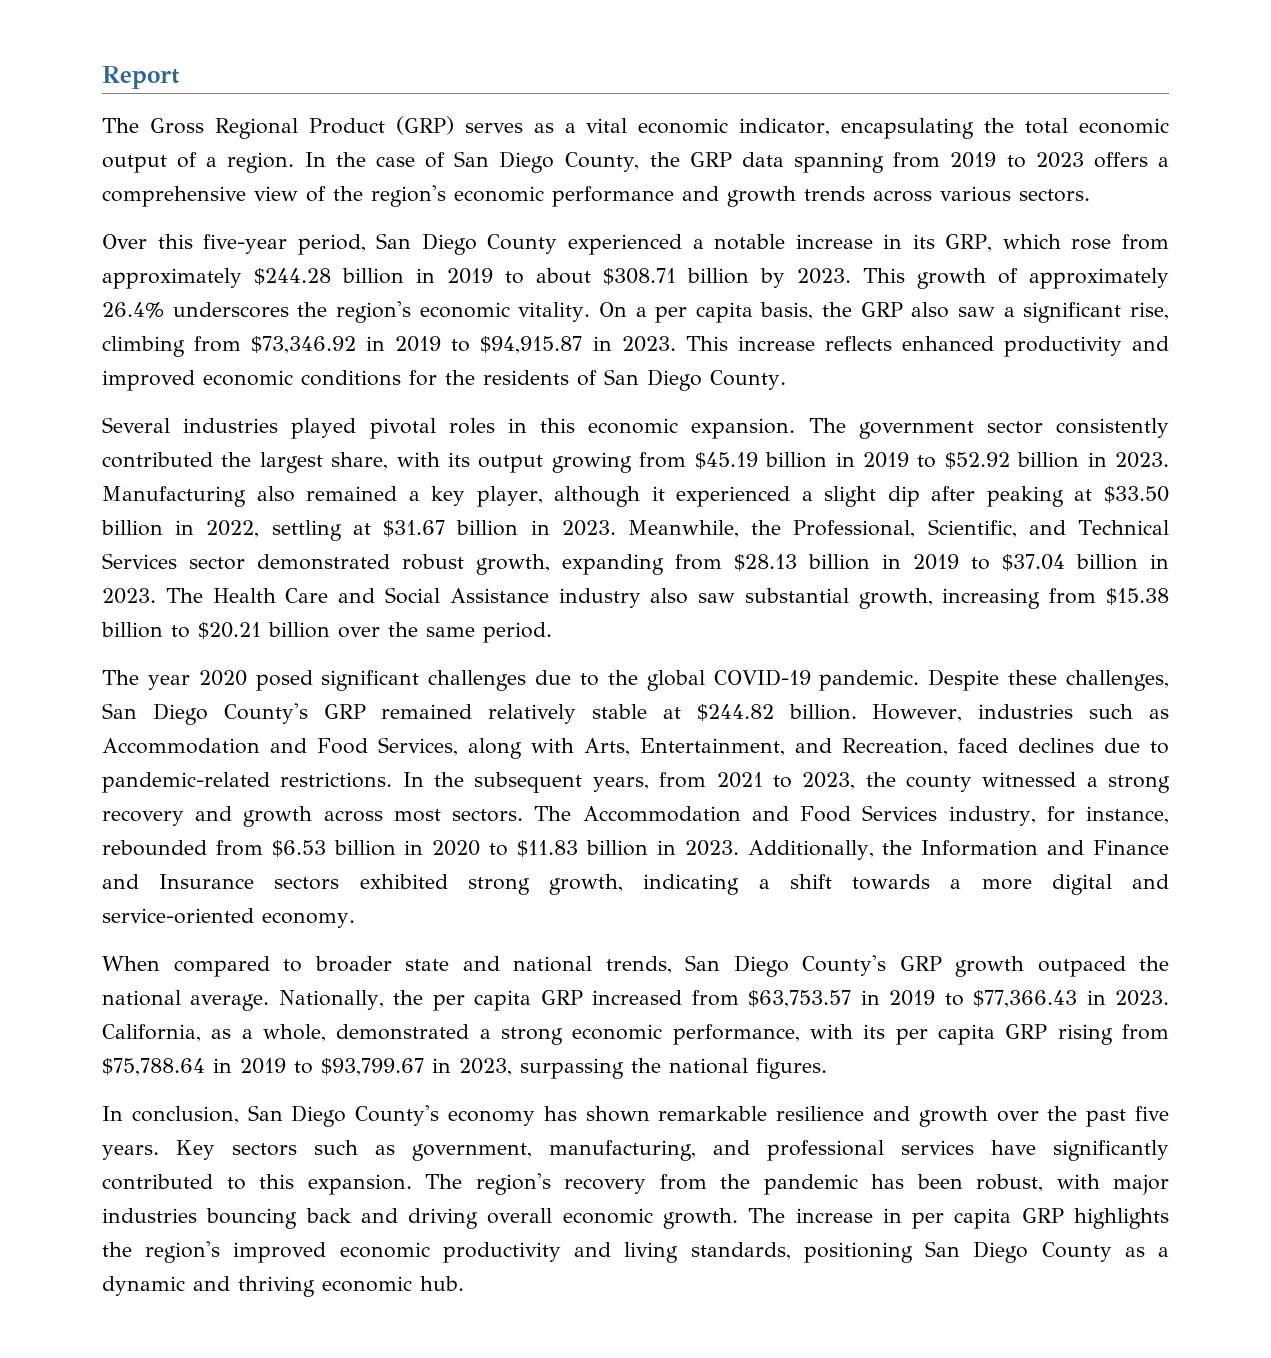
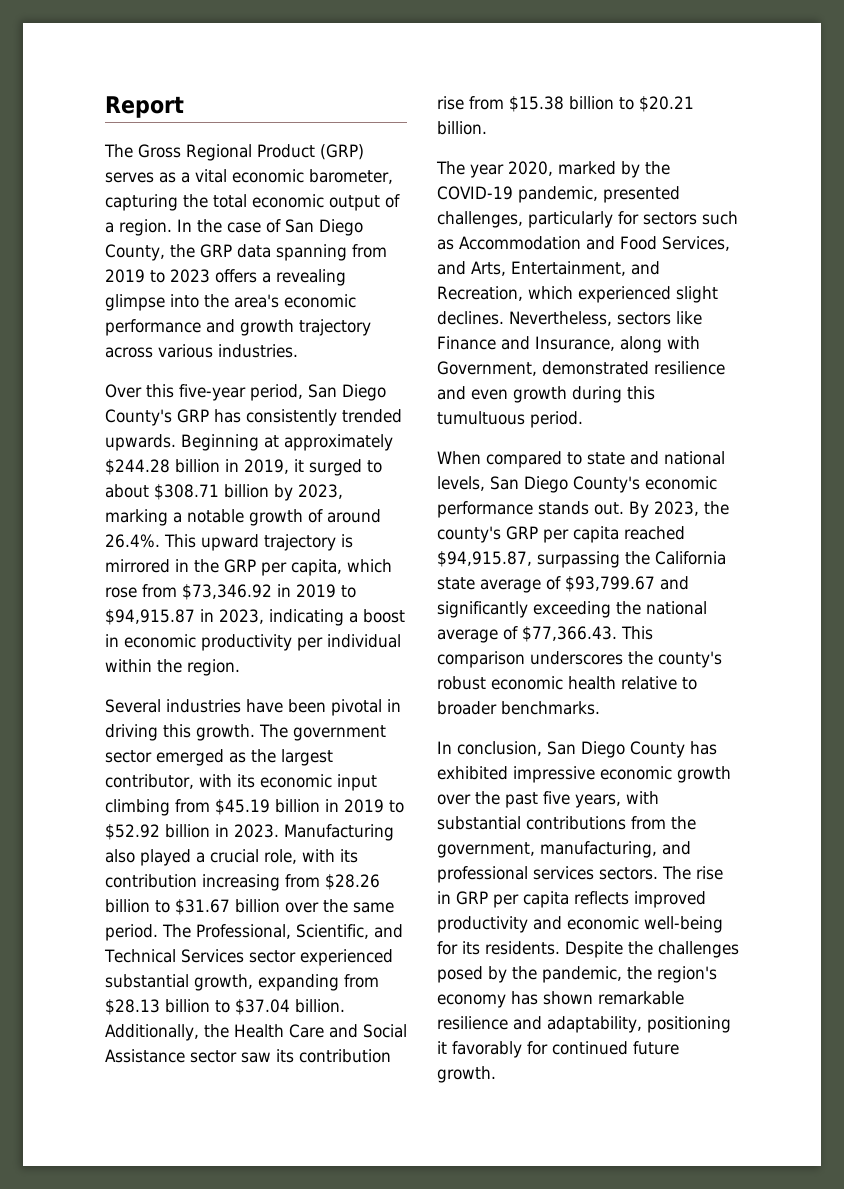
- The Gross Regional Product (GRP) serves as a vital economic indicator, encapsulating the total economic output of a region.
+ The Gross Regional Product (GRP) serves as a vital economic barometer, capturing the total economic output of a region.
- In the case of San Diego County, the GRP data spanning from 2019 to 2023 offers a comprehensive view of the region's economic performance and growth trends across various sectors.
+ In the case of San Diego County, the GRP data spanning from 2019 to 2023 offers a revealing glimpse into the area's economic performance and growth trajectory across various industries.
- Over this five-year period, San Diego County experienced a notable increase in its GRP, which rose from approximately $244.28 billion in 2019 to about $308.71 billion by 2023. This growth of approximately 26.4% underscores the region's economic vitality. On a per capita basis, the GRP also saw a significant rise, climbing from $73,346.92 in 2019 to $94,915.87 in 2023. This increase reflects enhanced productivity and improved economic conditions for the residents of San Diego County.
- Several industries played pivotal roles in this economic expansion.
+ Over this five-year period, San Diego County's GRP has consistently trended upwards. Beginning at approximately $244.28 billion in 2019, it surged to about $308.71 billion by 2023, marking a notable growth of around 26.4%. This upward trajectory is mirrored in the GRP per capita, which rose from $73,346.92 in 2019 to $94,915.87 in 2023, indicating a boost in economic productivity per individual within the region.
+ Several industries have been pivotal in driving this growth.
- The government sector consistently contributed the largest share, with its output growing from $45.19 billion in 2019 to $52.92 billion in 2023.
+ The government sector emerged as the largest contributor, with its economic input climbing from $45.19 billion in 2019 to $52.92 billion in 2023.
- Manufacturing also remained a key player, although it experienced a slight dip after peaking at $33.50 billion in 2022, settling at $31.67 billion in 2023. Meanwhile, the Professional, Scientific, and Technical Services sector demonstrated robust growth, expanding from $28.13 billion in 2019 to $37.04 billion in 2023. The Health Care and Social Assistance industry also saw substantial growth, increasing from $15.38 billion to $20.21 billion over the same period.
- The year 2020 posed significant challenges due to the global COVID-19 pandemic. Despite these challenges, San Diego County's GRP remained relatively stable at $244.82 billion. However, industries such as Accommodation and Food Services, along with Arts, Entertainment, and Recreation, faced declines due to pandemic-related restrictions. In the subsequent years, from 2021 to 2023, the county witnessed a strong recovery and growth across most sectors. The Accommodation and Food Services industry, for instance, rebounded from $6.53 billion in 2020 to $11.83 billion in 2023. Additionally, the Information and Finance and Insurance sectors exhibited strong growth, indicating a shift towards a more digital and service-oriented economy.
+ Manufacturing also played a crucial role, with its contribution increasing from $28.26 billion to $31.67 billion over the same period. The Professional, Scientific, and Technical Services sector experienced substantial growth, expanding from $28.13 billion to $37.04 billion. Additionally, the Health Care and Social Assistance sector saw its contribution rise from $15.38 billion to $20.21 billion.
+ The year 2020, marked by the COVID-19 pandemic, presented challenges, particularly for sectors such as Accommodation and Food Services, and Arts, Entertainment, and Recreation, which experienced slight declines. Nevertheless, sectors like Finance and Insurance, along with Government, demonstrated resilience and even growth during this tumultuous period.
- When compared to broader state and national trends, San Diego County's GRP growth outpaced the national average. Nationally, the per capita GRP increased from $63,753.57 in 2019 to $77,366.43 in 2023. California, as a whole, demonstrated a strong economic performance, with its per capita GRP rising from $75,788.64 in 2019 to $93,799.67 in 2023, surpassing the national figures.
- In conclusion, San Diego County's economy has shown remarkable resilience and growth over the past five years. Key sectors such as government, manufacturing, and professional services have significantly contributed to this expansion. The region's recovery from the pandemic has been robust, with major industries bouncing back and driving overall economic growth. The increase in per capita GRP highlights the region's improved economic productivity and living standards, positioning San Diego County as a dynamic and thriving economic hub.
+ When compared to state and national levels, San Diego County's economic performance stands out. By 2023, the county's GRP per capita reached $94,915.87, surpassing the California state average of $93,799.67 and significantly exceeding the national average of $77,366.43. This comparison underscores the county's robust economic health relative to broader benchmarks.
+ In conclusion, San Diego County has exhibited impressive economic growth over the past five years, with substantial contributions from the government, manufacturing, and professional services sectors. The rise in GRP per capita reflects improved productivity and economic well-being for its residents. Despite the challenges posed by the pandemic, the region's economy has shown remarkable resilience and adaptability, positioning it favorably for continued future growth.

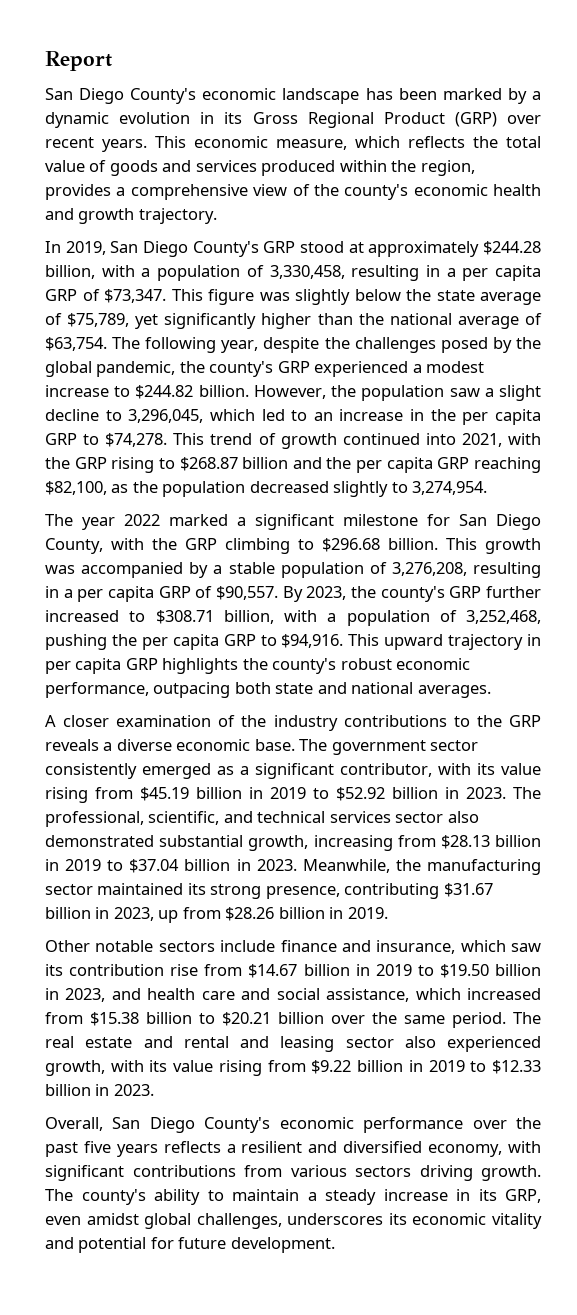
- The Gross Regional Product (GRP) serves as a vital economic barometer, capturing the total economic output of a region. In the case of San Diego County, the GRP data spanning from 2019 to 2023 offers a revealing glimpse into the area's economic performance and growth trajectory across various industries.
- Over this five-year period, San Diego County's GRP has consistently trended upwards. Beginning at approximately $244.28 billion in 2019, it surged to about $308.71 billion by 2023, marking a notable growth of around 26.4%. This upward trajectory is mirrored in the GRP per capita, which rose from $73,346.92 in 2019 to $94,915.87 in 2023, indicating a boost in economic productivity per individual within the region.
- Several industries have been pivotal in driving this growth.
+ San Diego County's economic landscape has been marked by a dynamic evolution in its Gross Regional Product (GRP) over recent years. This economic measure, which reflects the total value of goods and services produced within the region, provides a comprehensive view of the county's economic health and growth trajectory.
+ In 2019, San Diego County's GRP stood at approximately $244.28 billion, with a population of 3,330,458, resulting in a per capita GRP of $73,347. This figure was slightly below the state average of $75,789, yet significantly higher than the national average of $63,754. The following year, despite the challenges posed by the global pandemic, the county's GRP experienced a modest increase to $244.82 billion. However, the population saw a slight decline to 3,296,045, which led to an increase in the per capita GRP to $74,278. This trend of growth continued into 2021, with the GRP rising to $268.87 billion and the per capita GRP reaching $82,100, as the population decreased slightly to 3,274,954.
+ The year 2022 marked a significant milestone for San Diego County, with the GRP climbing to $296.68 billion. This growth was accompanied by a stable population of 3,276,208, resulting in a per capita GRP of $90,557. By 2023, the county's GRP further increased to $308.71 billion, with a population of 3,252,468, pushing the per capita GRP to $94,916. This upward trajectory in per capita GRP highlights the county's robust economic performance, outpacing both state and national averages.
+ A closer examination of the industry contributions to the GRP reveals a diverse economic base.
- The government sector emerged as the largest contributor, with its economic input climbing from $45.19 billion in 2019 to $52.92 billion in 2023.
+ The government sector consistently emerged as a significant contributor, with its value rising from $45.19 billion in 2019 to $52.92 billion in 2023.
- Manufacturing also played a crucial role, with its contribution increasing from $28.26 billion to $31.67 billion over the same period.
+ The professional, scientific, and technical services sector also demonstrated substantial growth, increasing from $28.13 billion in 2019 to $37.04 billion in 2023. Meanwhile, the manufacturing sector maintained its strong presence, contributing $31.67 billion in 2023, up from $28.26 billion in 2019.
+ Other notable sectors include finance and insurance, which saw its contribution rise from $14.67 billion in 2019 to $19.50 billion in 2023, and health care and social assistance, which increased from $15.38 billion to $20.21 billion over the same period.
- The Professional, Scientific, and Technical Services sector experienced substantial growth, expanding from $28.13 billion to $37.04 billion. Additionally, the Health Care and Social Assistance sector saw its contribution rise from $15.38 billion to $20.21 billion.
- The year 2020, marked by the COVID-19 pandemic, presented challenges, particularly for sectors such as Accommodation and Food Services, and Arts, Entertainment, and Recreation, which experienced slight declines. Nevertheless, sectors like Finance and Insurance, along with Government, demonstrated resilience and even growth during this tumultuous period.
- When compared to state and national levels, San Diego County's economic performance stands out. By 2023, the county's GRP per capita reached $94,915.87, surpassing the California state average of $93,799.67 and significantly exceeding the national average of $77,366.43. This comparison underscores the county's robust economic health relative to broader benchmarks.
- In conclusion, San Diego County has exhibited impressive economic growth over the past five years, with substantial contributions from the government, manufacturing, and professional services sectors. The rise in GRP per capita reflects improved productivity and economic well-being for its residents. Despite the challenges posed by the pandemic, the region's economy has shown remarkable resilience and adaptability, positioning it favorably for continued future growth.
+ The real estate and rental and leasing sector also experienced growth, with its value rising from $9.22 billion in 2019 to $12.33 billion in 2023.
+ Overall, San Diego County's economic performance over the past five years reflects a resilient and diversified economy, with significant contributions from various sectors driving growth. The county's ability to maintain a steady increase in its GRP, even amidst global challenges, underscores its economic vitality and potential for future development.

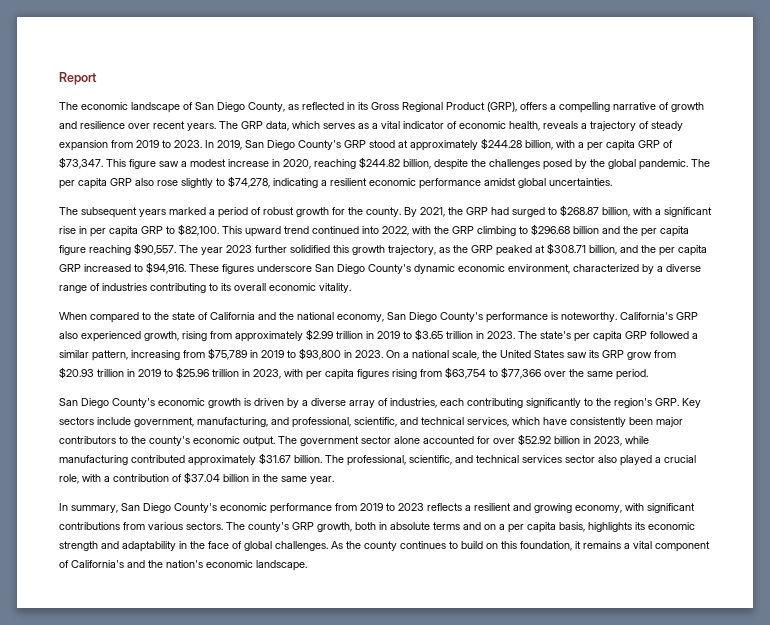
- San Diego County's economic landscape has been marked by a dynamic evolution in its Gross Regional Product (GRP) over recent years. This economic measure, which reflects the total value of goods and services produced within the region, provides a comprehensive view of the county's economic health and growth trajectory.
- In 2019, San Diego County's GRP stood at approximately $244.28 billion, with a population of 3,330,458, resulting in a per capita GRP of $73,347.
+ The economic landscape of San Diego County, as reflected in its Gross Regional Product (GRP), offers a compelling narrative of growth and resilience over recent years. The GRP data, which serves as a vital indicator of economic health, reveals a trajectory of steady expansion from 2019 to 2023. In 2019, San Diego County's GRP stood at approximately $244.28 billion, with a per capita GRP of $73,347.
- This figure was slightly below the state average of $75,789, yet significantly higher than the national average of $63,754. The following year, despite the challenges posed by the global pandemic, the county's GRP experienced a modest increase to $244.82 billion. However, the population saw a slight decline to 3,296,045, which led to an increase in the per capita GRP to $74,278. This trend of growth continued into 2021, with the GRP rising to $268.87 billion and the per capita GRP reaching $82,100, as the population decreased slightly to 3,274,954.
- The year 2022 marked a significant milestone for San Diego County, with the GRP climbing to $296.68 billion. This growth was accompanied by a stable population of 3,276,208, resulting in a per capita GRP of $90,557. By 2023, the county's GRP further increased to $308.71 billion, with a population of 3,252,468, pushing the per capita GRP to $94,916.
+ This figure saw a modest increase in 2020, reaching $244.82 billion, despite the challenges posed by the global pandemic. The per capita GRP also rose slightly to $74,278, indicating a resilient economic performance amidst global uncertainties.
+ The subsequent years marked a period of robust growth for the county. By 2021, the GRP had surged to $268.87 billion, with a significant rise in per capita GRP to $82,100. This upward trend continued into 2022, with the GRP climbing to $296.68 billion and the per capita figure reaching $90,557. The year 2023 further solidified this growth trajectory, as the GRP peaked at $308.71 billion, and the per capita GRP increased to $94,916.
- This upward trajectory in per capita GRP highlights the county's robust economic performance, outpacing both state and national averages.
- A closer examination of the industry contributions to the GRP reveals a diverse economic base. The government sector consistently emerged as a significant contributor, with its value rising from $45.19 billion in 2019 to $52.92 billion in 2023.
+ These figures underscore San Diego County's dynamic economic environment, characterized by a diverse range of industries contributing to its overall economic vitality.
+ When compared to the state of California and the national economy, San Diego County's performance is noteworthy. California's GRP also experienced growth, rising from approximately $2.99 trillion in 2019 to $3.65 trillion in 2023. The state's per capita GRP followed a similar pattern, increasing from $75,789 in 2019 to $93,800 in 2023. On a national scale, the United States saw its GRP grow from $20.93 trillion in 2019 to $25.96 trillion in 2023, with per capita figures rising from $63,754 to $77,366 over the same period.
+ San Diego County's economic growth is driven by a diverse array of industries, each contributing significantly to the region's GRP. Key sectors include government, manufacturing, and professional, scientific, and technical services, which have consistently been major contributors to the county's economic output. The government sector alone accounted for over $52.92 billion in 2023, while manufacturing contributed approximately $31.67 billion.
- The professional, scientific, and technical services sector also demonstrated substantial growth, increasing from $28.13 billion in 2019 to $37.04 billion in 2023. Meanwhile, the manufacturing sector maintained its strong presence, contributing $31.67 billion in 2023, up from $28.26 billion in 2019.
- Other notable sectors include finance and insurance, which saw its contribution rise from $14.67 billion in 2019 to $19.50 billion in 2023, and health care and social assistance, which increased from $15.38 billion to $20.21 billion over the same period. The real estate and rental and leasing sector also experienced growth, with its value rising from $9.22 billion in 2019 to $12.33 billion in 2023.
- Overall, San Diego County's economic performance over the past five years reflects a resilient and diversified economy, with significant contributions from various sectors driving growth. The county's ability to maintain a steady increase in its GRP, even amidst global challenges, underscores its economic vitality and potential for future development.
+ The professional, scientific, and technical services sector also played a crucial role, with a contribution of $37.04 billion in the same year.
+ In summary, San Diego County's economic performance from 2019 to 2023 reflects a resilient and growing economy, with significant contributions from various sectors. The county's GRP growth, both in absolute terms and on a per capita basis, highlights its economic strength and adaptability in the face of global challenges. As the county continues to build on this foundation, it remains a vital component of California's and the nation's economic landscape.

